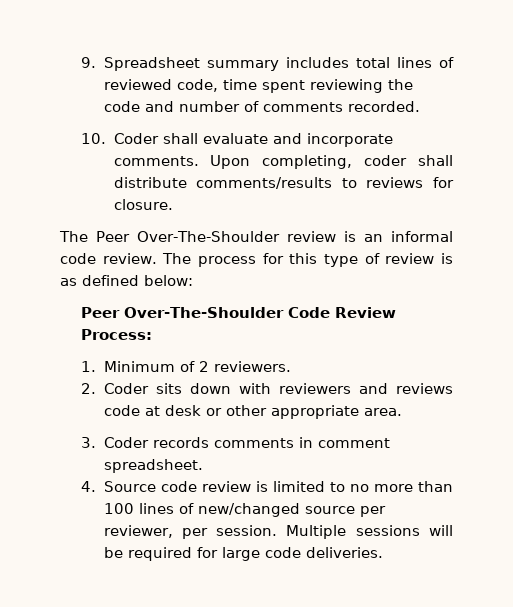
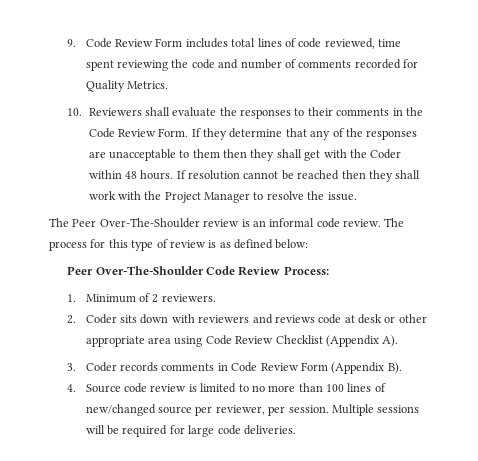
- 9. Spreadsheet summary includes total lines of reviewed code, time spent reviewing the code and number of comments recorded.
+ 9. Code Review Form includes total lines of code reviewed, time spent reviewing the code and number of comments recorded for Quality Metrics.
- 10. Coder shall evaluate and incorporate comments. Upon completing, coder shall distribute comments/results to reviews for closure.
+ 10. Reviewers shall evaluate the responses to their comments in the Code Review Form. If they determine that any of the responses are unacceptable to them then they shall get with the Coder within 48 hours. If resolution cannot be reached then they shall work with the Project Manager to resolve the issue.
- 2. Coder sits down with reviewers and reviews code at desk or other appropriate area.
+ 2. Coder sits down with reviewers and reviews code at desk or other appropriate area using Code Review Checklist (Appendix A).
- 3. Coder records comments in comment spreadsheet.
+ 3. Coder records comments in Code Review Form (Appendix B).

